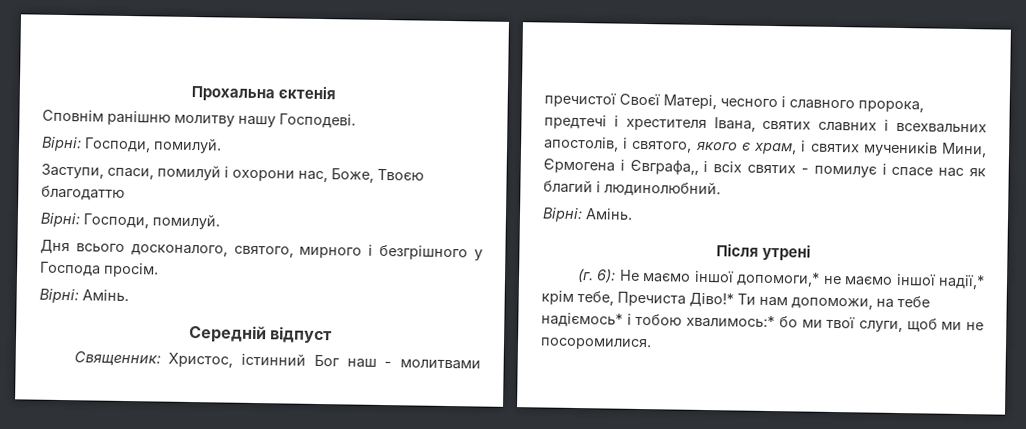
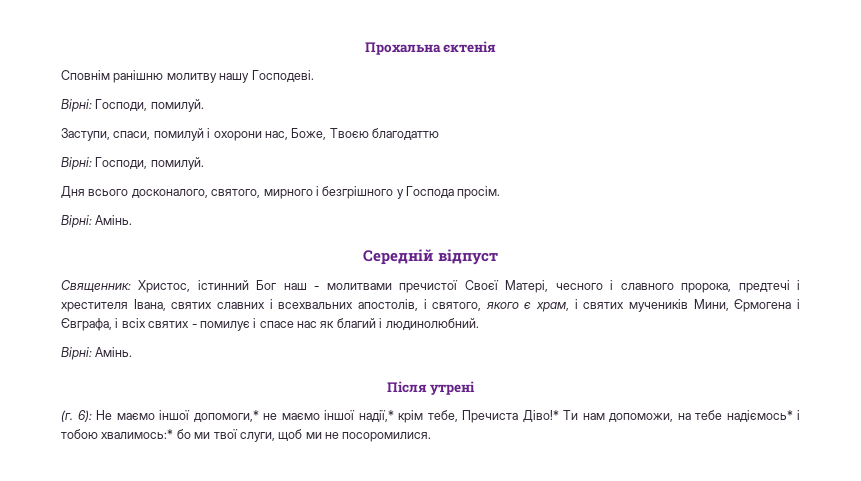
- Священник: Христос, істинний Бог наш - молитвами пречистої Своєї Матері, чесного і славного пророка, предтечі і хрестителя Івана, святих славних і всехвальних апостолів, і святого, якого є храм, і святих мучеників Мини, Єрмогена і Євграфа,, і всіх святих - помилує і спасе нас як благий і людинолюбний.
+ Священник: Христос, істинний Бог наш - молитвами пречистої Своєї Матері, чесного і славного пророка, предтечі і хрестителя Івана, святих славних і всехвальних апостолів, і святого, якого є храм, і святих мучеників Мини, Єрмогена і Євграфа, і всіх святих - помилує і спасе нас як благий і людинолюбний.

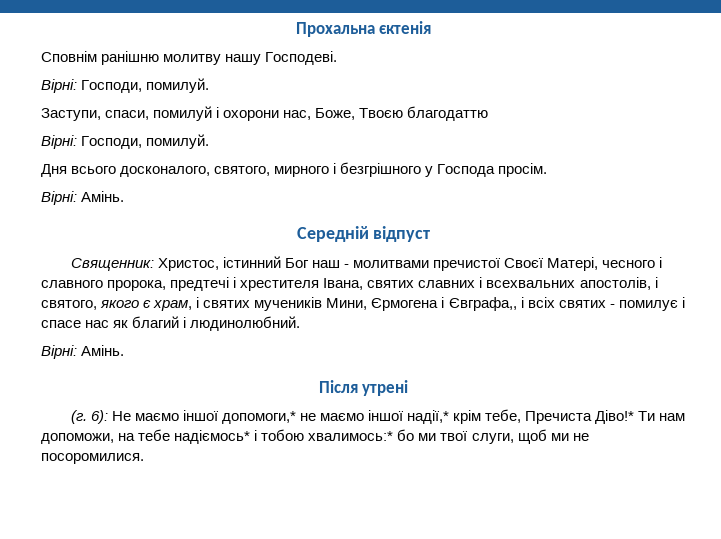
- Священник: Христос, істинний Бог наш - молитвами пречистої Своєї Матері, чесного і славного пророка, предтечі і хрестителя Івана, святих славних і всехвальних апостолів, і святого, якого є храм, і святих мучеників Мини, Єрмогена і Євграфа, і всіх святих - помилує і спасе нас як благий і людинолюбний.
+ Священник: Христос, істинний Бог наш - молитвами пречистої Своєї Матері, чесного і славного пророка, предтечі і хрестителя Івана, святих славних і всехвальних апостолів, і святого, якого є храм, і святих мучеників Мини, Єрмогена і Євграфа,, і всіх святих - помилує і спасе нас як благий і людинолюбний.

